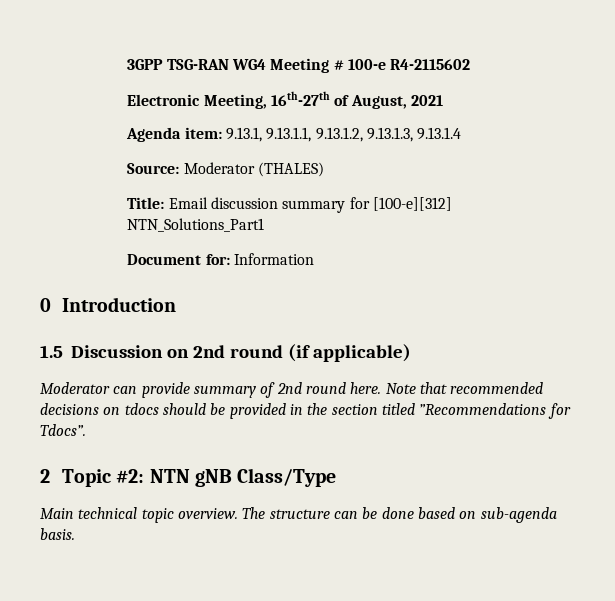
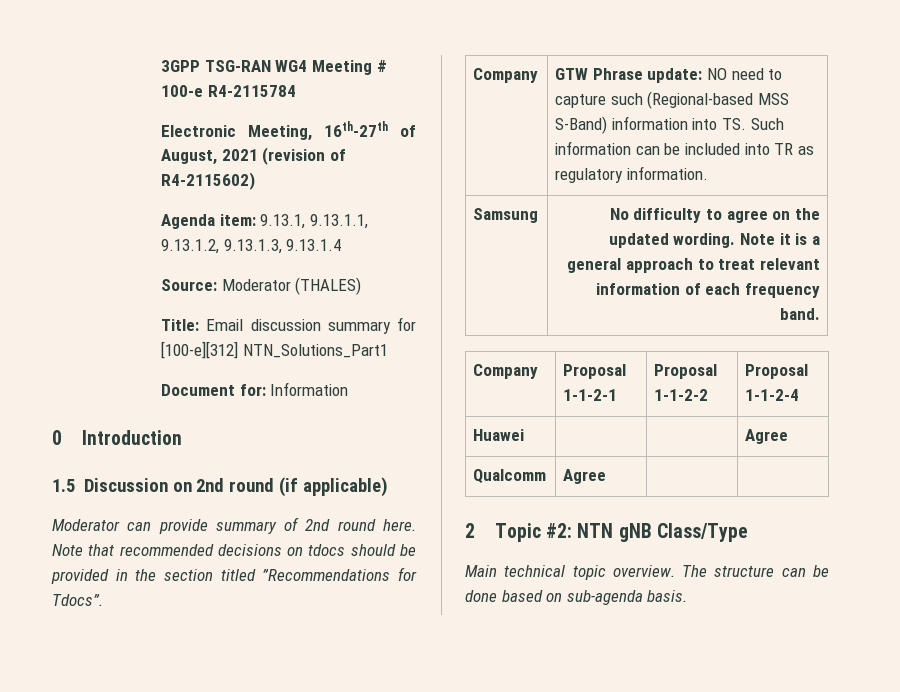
- 3GPP TSG-RAN WG4 Meeting # 100-e R4-2115602
+ 3GPP TSG-RAN WG4 Meeting # 100-e R4-2115784
- Electronic Meeting, 16th-27th of August, 2021
+ Electronic Meeting, 16th-27th of August, 2021 (revision of R4-2115602)
+ Company | GTW Phrase update: NO need to capture such (Regional-based MSS S-Band) information into TS. Such information can be included into TR as regulatory information.
+ Samsung | No difficulty to agree on the updated wording. Note it is a general approach to treat relevant information of each frequency band.
+ Company | Proposal 1-1-2-1 | Proposal 1-1-2-2 | Proposal 1-1-2-4
+ Huawei | | | Agree
+ Qualcomm | Agree | |

